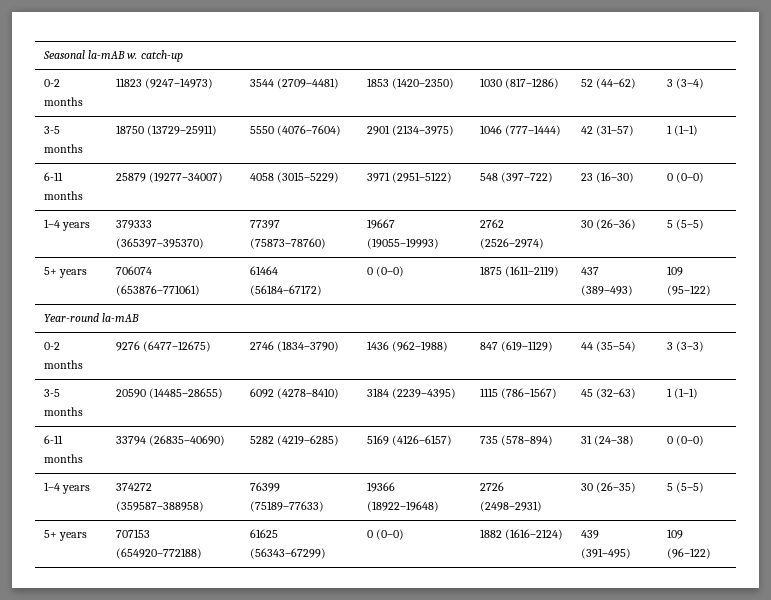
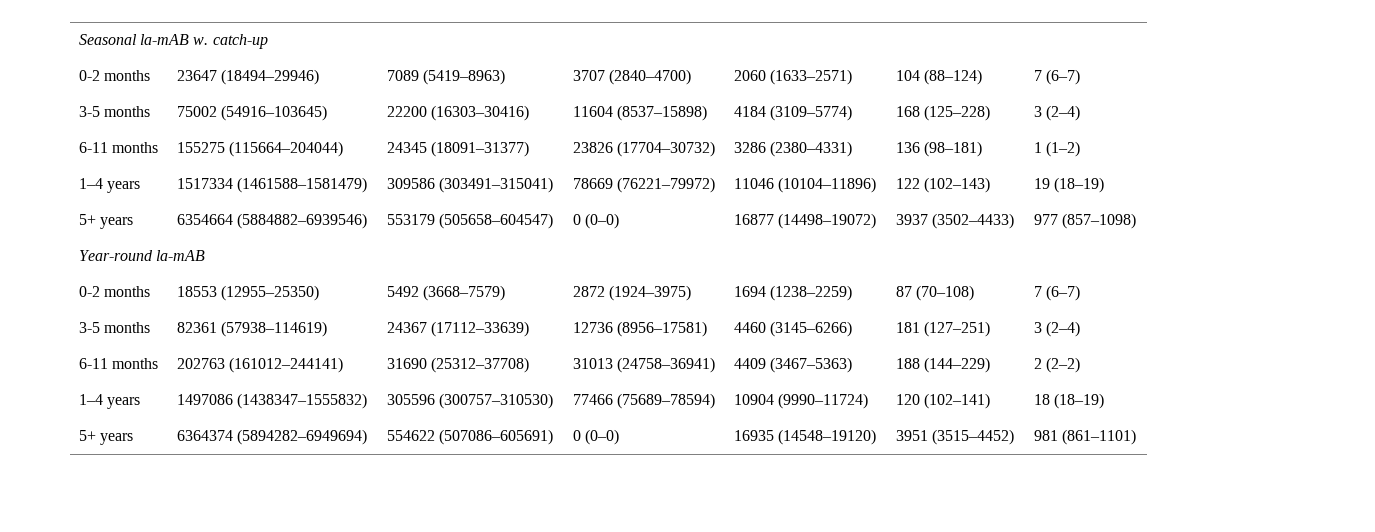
- 0-2 months | 11823 (9247–14973) | 3544 (2709–4481) | 1853 (1420–2350) | 1030 (817–1286) | 52 (44–62) | 3 (3–4)
- 3-5 months | 18750 (13729–25911) | 5550 (4076–7604) | 2901 (2134–3975) | 1046 (777–1444) | 42 (31–57) | 1 (1–1)
- 6-11 months | 25879 (19277–34007) | 4058 (3015–5229) | 3971 (2951–5122) | 548 (397–722) | 23 (16–30) | 0 (0–0)
- 1–4 years | 379333 (365397–395370) | 77397 (75873–78760) | 19667 (19055–19993) | 2762 (2526–2974) | 30 (26–36) | 5 (5–5)
- 5+ years | 706074 (653876–771061) | 61464 (56184–67172) | 0 (0–0) | 1875 (1611–2119) | 437 (389–493) | 109 (95–122)
+ 0-2 months | 23647 (18494–29946) | 7089 (5419–8963) | 3707 (2840–4700) | 2060 (1633–2571) | 104 (88–124) | 7 (6–7)
+ 3-5 months | 75002 (54916–103645) | 22200 (16303–30416) | 11604 (8537–15898) | 4184 (3109–5774) | 168 (125–228) | 3 (2–4)
+ 6-11 months | 155275 (115664–204044) | 24345 (18091–31377) | 23826 (17704–30732) | 3286 (2380–4331) | 136 (98–181) | 1 (1–2)
+ 1–4 years | 1517334 (1461588–1581479) | 309586 (303491–315041) | 78669 (76221–79972) | 11046 (10104–11896) | 122 (102–143) | 19 (18–19)
+ 5+ years | 6354664 (5884882–6939546) | 553179 (505658–604547) | 0 (0–0) | 16877 (14498–19072) | 3937 (3502–4433) | 977 (857–1098)
  Year-round la-mAB
- 0-2 months | 9276 (6477–12675) | 2746 (1834–3790) | 1436 (962–1988) | 847 (619–1129) | 44 (35–54) | 3 (3–3)
- 3-5 months | 20590 (14485–28655) | 6092 (4278–8410) | 3184 (2239–4395) | 1115 (786–1567) | 45 (32–63) | 1 (1–1)
- 6-11 months | 33794 (26835–40690) | 5282 (4219–6285) | 5169 (4126–6157) | 735 (578–894) | 31 (24–38) | 0 (0–0)
- 1–4 years | 374272 (359587–388958) | 76399 (75189–77633) | 19366 (18922–19648) | 2726 (2498–2931) | 30 (26–35) | 5 (5–5)
- 5+ years | 707153 (654920–772188) | 61625 (56343–67299) | 0 (0–0) | 1882 (1616–2124) | 439 (391–495) | 109 (96–122)
+ 0-2 months | 18553 (12955–25350) | 5492 (3668–7579) | 2872 (1924–3975) | 1694 (1238–2259) | 87 (70–108) | 7 (6–7)
+ 3-5 months | 82361 (57938–114619) | 24367 (17112–33639) | 12736 (8956–17581) | 4460 (3145–6266) | 181 (127–251) | 3 (2–4)
+ 6-11 months | 202763 (161012–244141) | 31690 (25312–37708) | 31013 (24758–36941) | 4409 (3467–5363) | 188 (144–229) | 2 (2–2)
+ 1–4 years | 1497086 (1438347–1555832) | 305596 (300757–310530) | 77466 (75689–78594) | 10904 (9990–11724) | 120 (102–141) | 18 (18–19)
+ 5+ years | 6364374 (5894282–6949694) | 554622 (507086–605691) | 0 (0–0) | 16935 (14548–19120) | 3951 (3515–4452) | 981 (861–1101)

